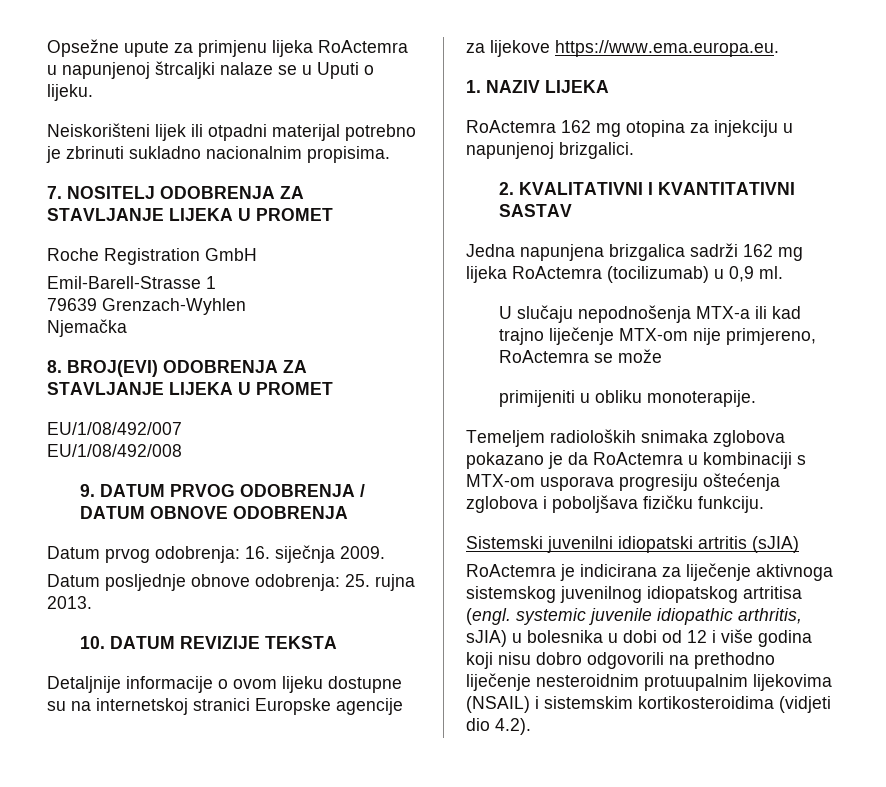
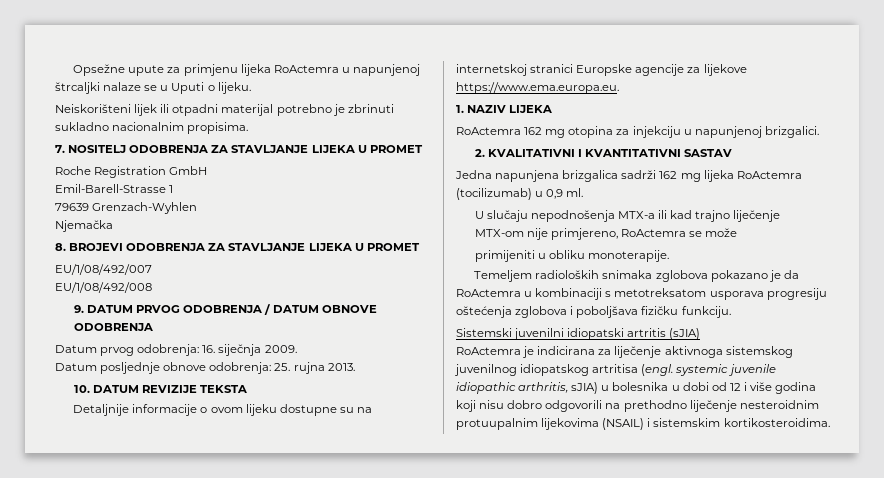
- 8. BROJ(EVI) ODOBRENJA ZA STAVLJANJE LIJEKA U PROMET
+ 8. BROJEVI ODOBRENJA ZA STAVLJANJE LIJEKA U PROMET
- Temeljem radioloških snimaka zglobova pokazano je da RoActemra u kombinaciji s MTX-om usporava progresiju oštećenja zglobova i poboljšava fizičku funkciju.
+ Temeljem radioloških snimaka zglobova pokazano je da RoActemra u kombinaciji s metotreksatom usporava progresiju oštećenja zglobova i poboljšava fizičku funkciju.
- RoActemra je indicirana za liječenje aktivnoga sistemskog juvenilnog idiopatskog artritisa (engl. systemic juvenile idiopathic arthritis, sJIA) u bolesnika u dobi od 12 i više godina koji nisu dobro odgovorili na prethodno liječenje nesteroidnim protuupalnim lijekovima (NSAIL) i sistemskim kortikosteroidima (vidjeti dio 4.2).
+ RoActemra je indicirana za liječenje aktivnoga sistemskog juvenilnog idiopatskog artritisa (engl. systemic juvenile idiopathic arthritis, sJIA) u bolesnika u dobi od 12 i više godina koji nisu dobro odgovorili na prethodno liječenje nesteroidnim protuupalnim lijekovima (NSAIL) i sistemskim kortikosteroidima.

